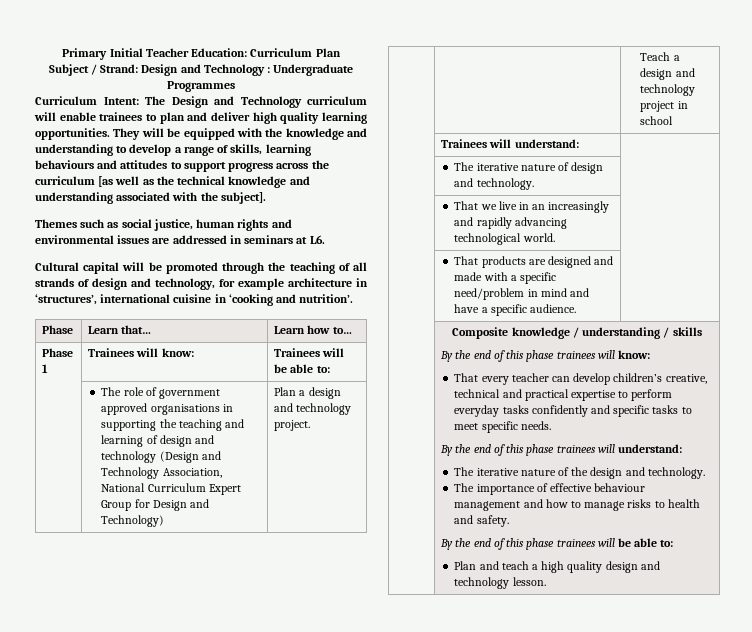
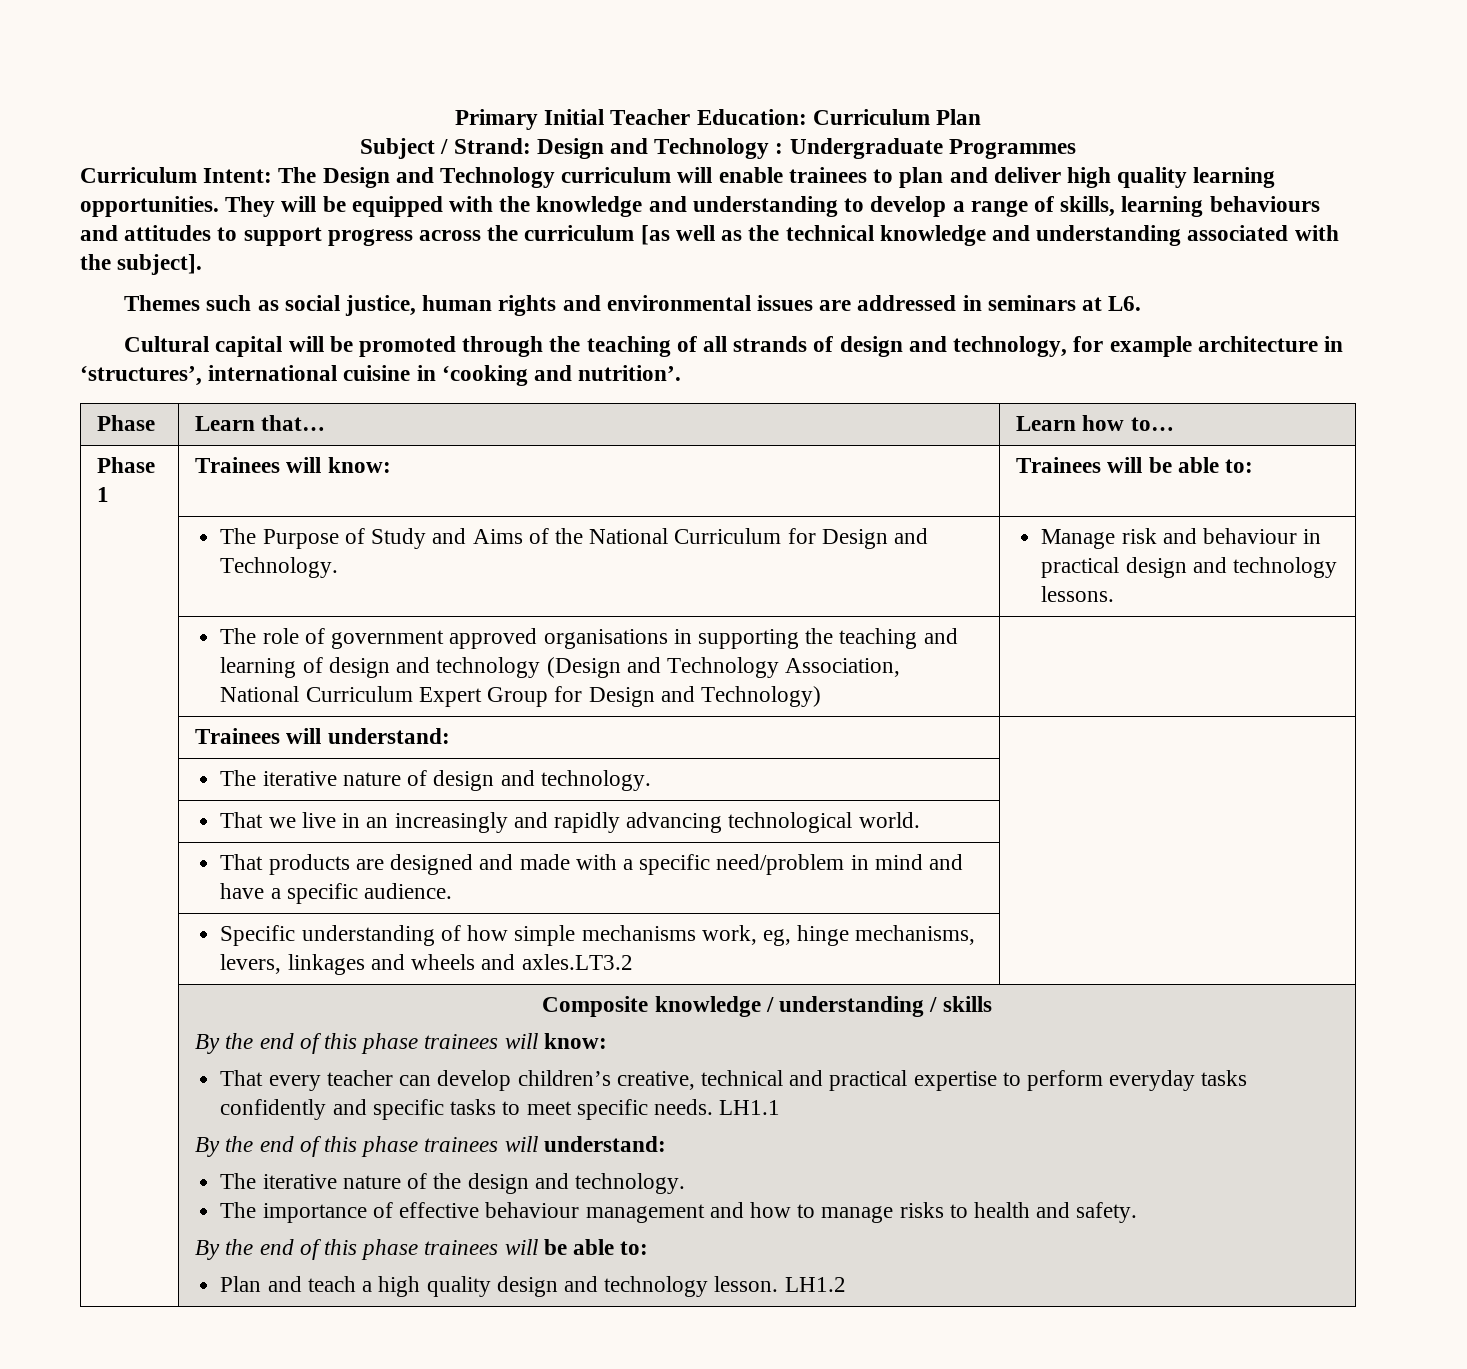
+ | The Purpose of Study and Aims of the National Curriculum for Design and Technology. | Manage risk and behaviour in practical design and technology lessons.
- | The role of government approved organisations in supporting the teaching and learning of design and technology (Design and Technology Association, National Curriculum Expert Group for Design and Technology) | Plan a design and technology project.
- | | Teach a design and technology project in school
+ | The role of government approved organisations in supporting the teaching and learning of design and technology (Design and Technology Association, National Curriculum Expert Group for Design and Technology) |
+ | Specific understanding of how simple mechanisms work, eg, hinge mechanisms, levers, linkages and wheels and axles.LT3.2 |
+ LH1.1
+ LH1.2

